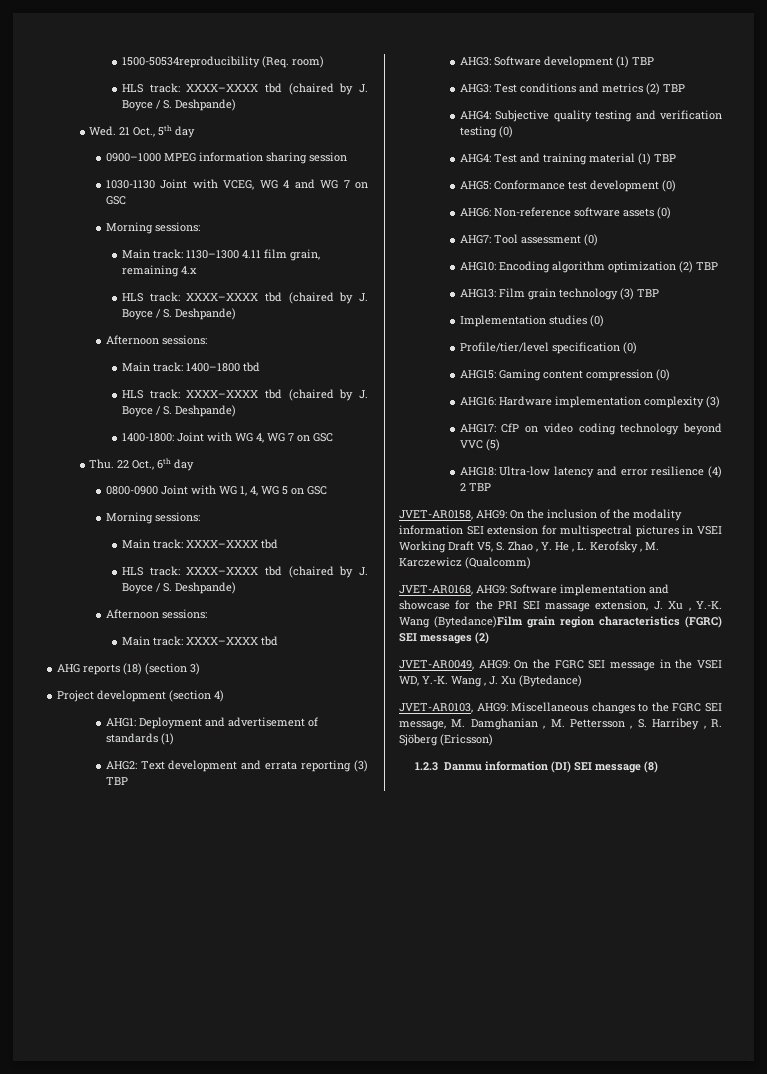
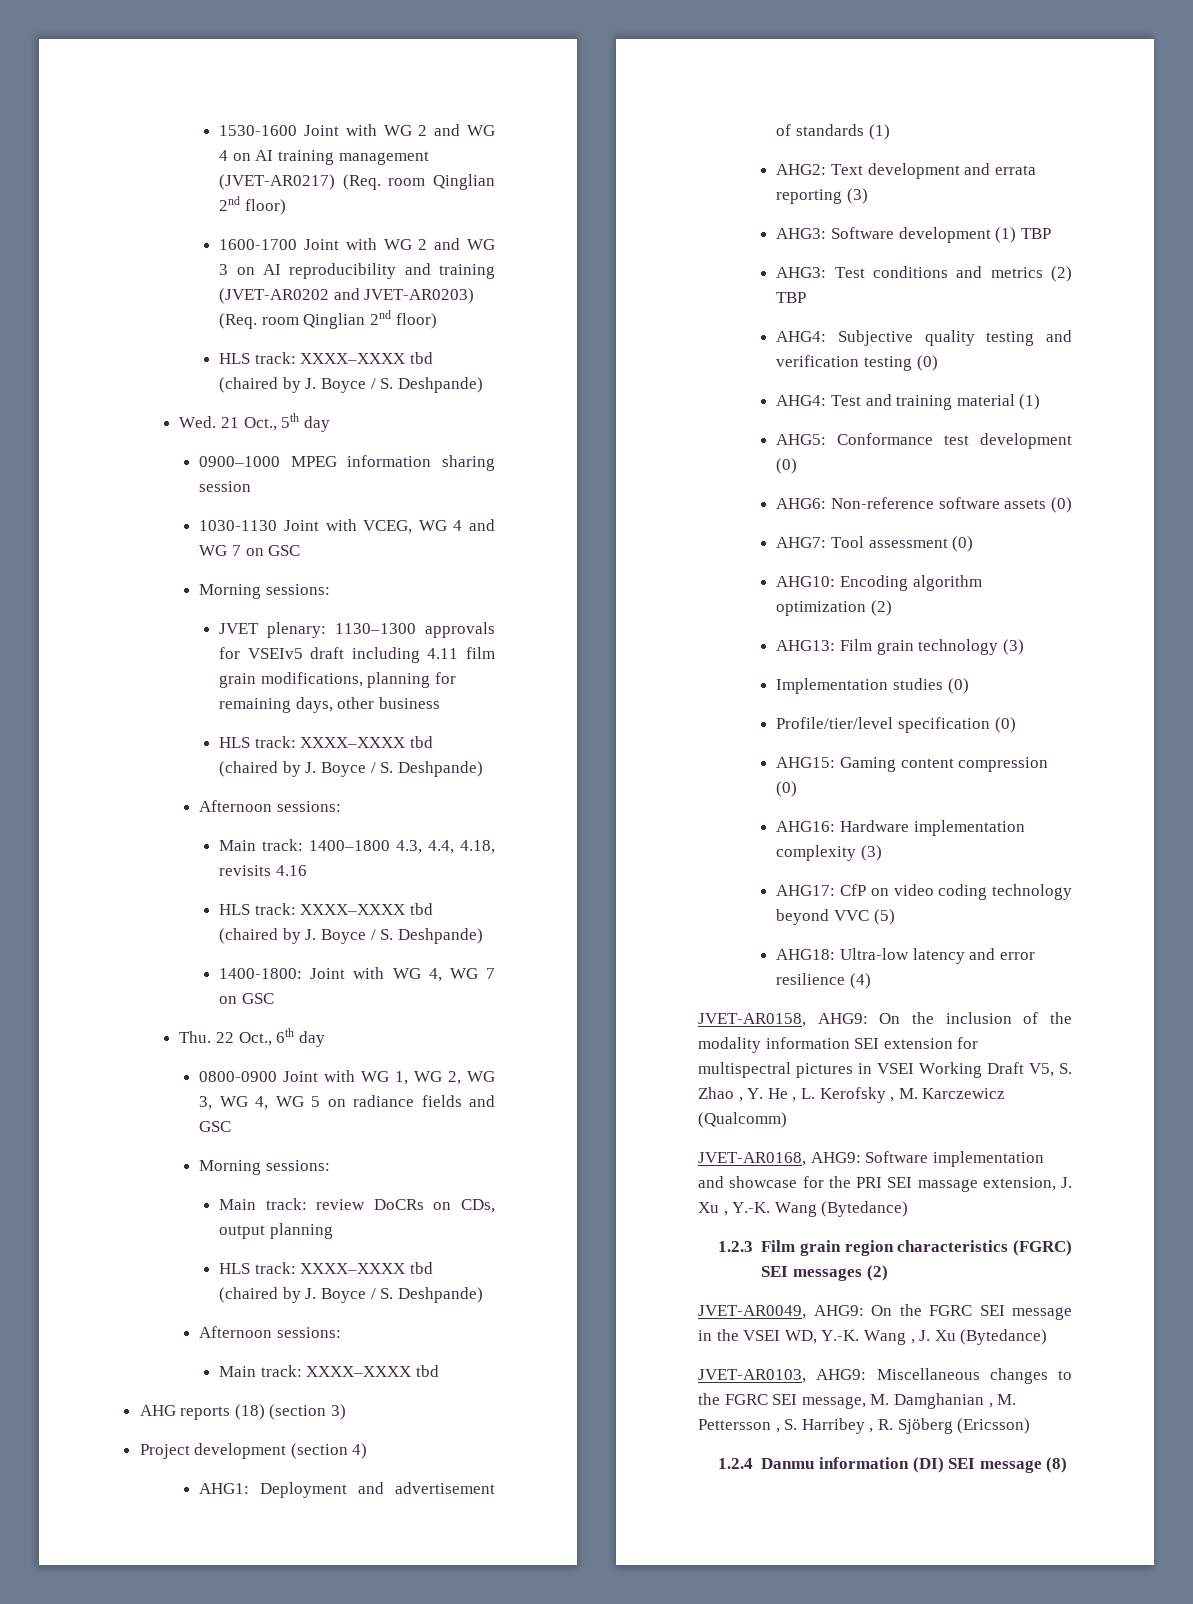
- 1500-50534reproducibility (Req. room)
+ 1530-1600 Joint with WG 2 and WG 4 on AI training management (JVET-AR0217) (Req. room Qinglian 2nd floor)
+ 1600-1700 Joint with WG 2 and WG 3 on AI reproducibility and training (JVET-AR0202 and JVET-AR0203) (Req. room Qinglian 2nd floor)
- Main track: 1130–1300 4.11 film grain, remaining 4.x
+ JVET plenary: 1130–1300 approvals for VSEIv5 draft including 4.11 film grain modifications, planning for remaining days, other business
- Main track: 1400–1800 tbd
+ Main track: 1400–1800 4.3, 4.4, 4.18, revisits 4.16
- 0800-0900 Joint with WG 1, 4, WG 5 on GSC
+ 0800-0900 Joint with WG 1, WG 2, WG 3, WG 4, WG 5 on radiance fields and GSC
  Morning sessions:
- Main track: XXXX–XXXX tbd
+ Main track: review DoCRs on CDs, output planning
- AHG2: Text development and errata reporting (3) TBP
+ AHG2: Text development and errata reporting (3)
- AHG4: Test and training material (1) TBP
+ AHG4: Test and training material (1)
- AHG10: Encoding algorithm optimization (2) TBP
+ AHG10: Encoding algorithm optimization (2)
- AHG13: Film grain technology (3) TBP
+ AHG13: Film grain technology (3)
- AHG18: Ultra-low latency and error resilience (4) 2 TBP
+ AHG18: Ultra-low latency and error resilience (4)
- JVET-AR0168, AHG9: Software implementation and showcase for the PRI SEI massage extension, J. Xu , Y.-K. Wang (Bytedance)Film grain region characteristics (FGRC) SEI messages (2)
+ JVET-AR0168, AHG9: Software implementation and showcase for the PRI SEI massage extension, J. Xu , Y.-K. Wang (Bytedance)
+ 1.2.3 Film grain region characteristics (FGRC) SEI messages (2)
- 1.2.3 Danmu information (DI) SEI message (8)
+ 1.2.4 Danmu information (DI) SEI message (8)

